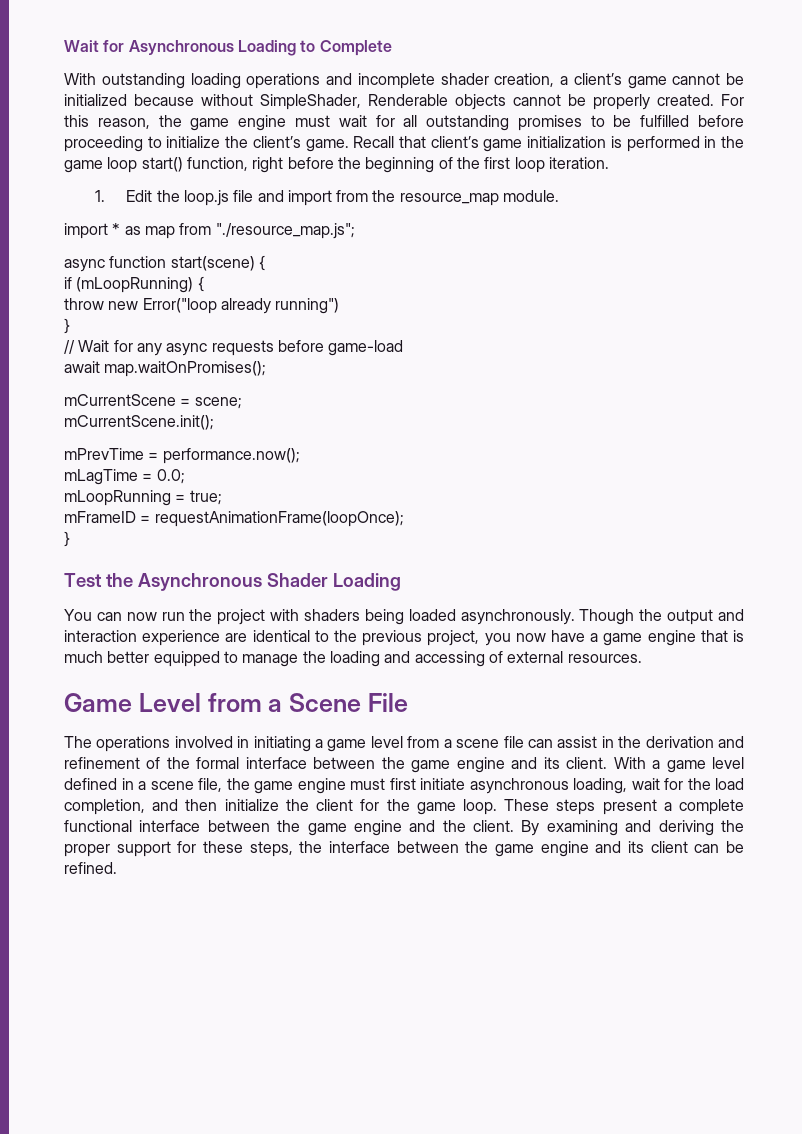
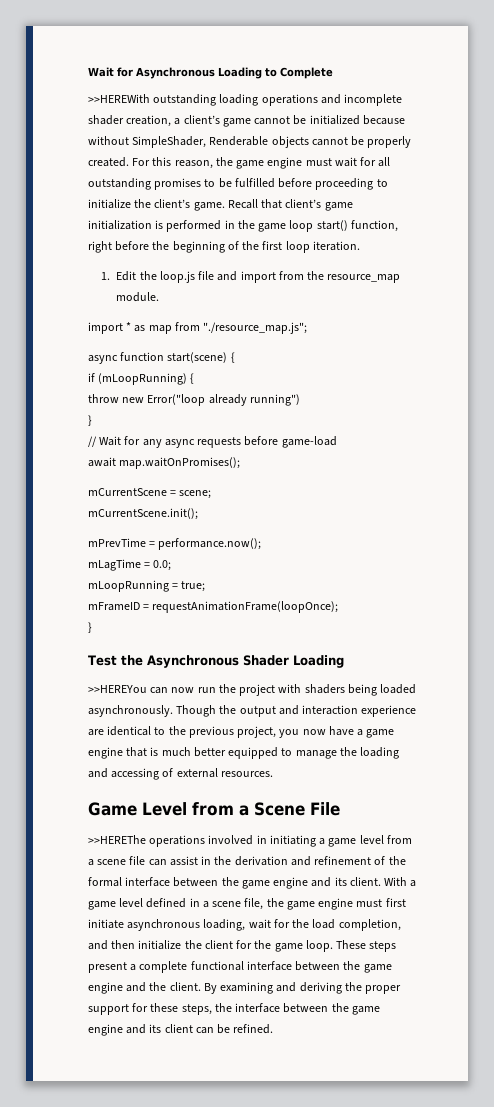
- With outstanding loading operations and incomplete shader creation, a client’s game cannot be initialized because without SimpleShader, Renderable objects cannot be properly created.
+ >>HEREWith outstanding loading operations and incomplete shader creation, a client’s game cannot be initialized because without SimpleShader, Renderable objects cannot be properly created.
- You can now run the project with shaders being loaded asynchronously.
+ >>HEREYou can now run the project with shaders being loaded asynchronously.
- The operations involved in initiating a game level from a scene file can assist in the derivation and refinement of the formal interface between the game engine and its client.
+ >>HEREThe operations involved in initiating a game level from a scene file can assist in the derivation and refinement of the formal interface between the game engine and its client.

